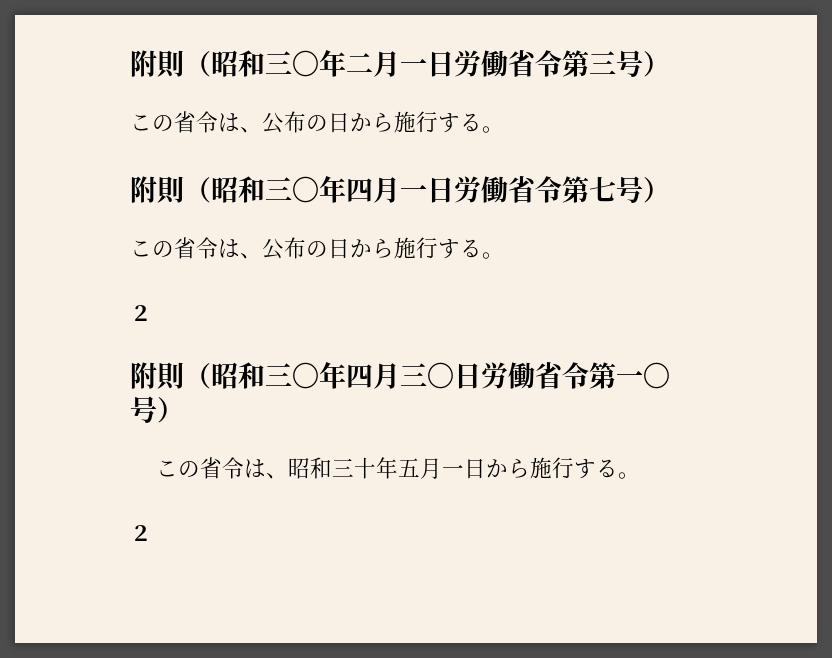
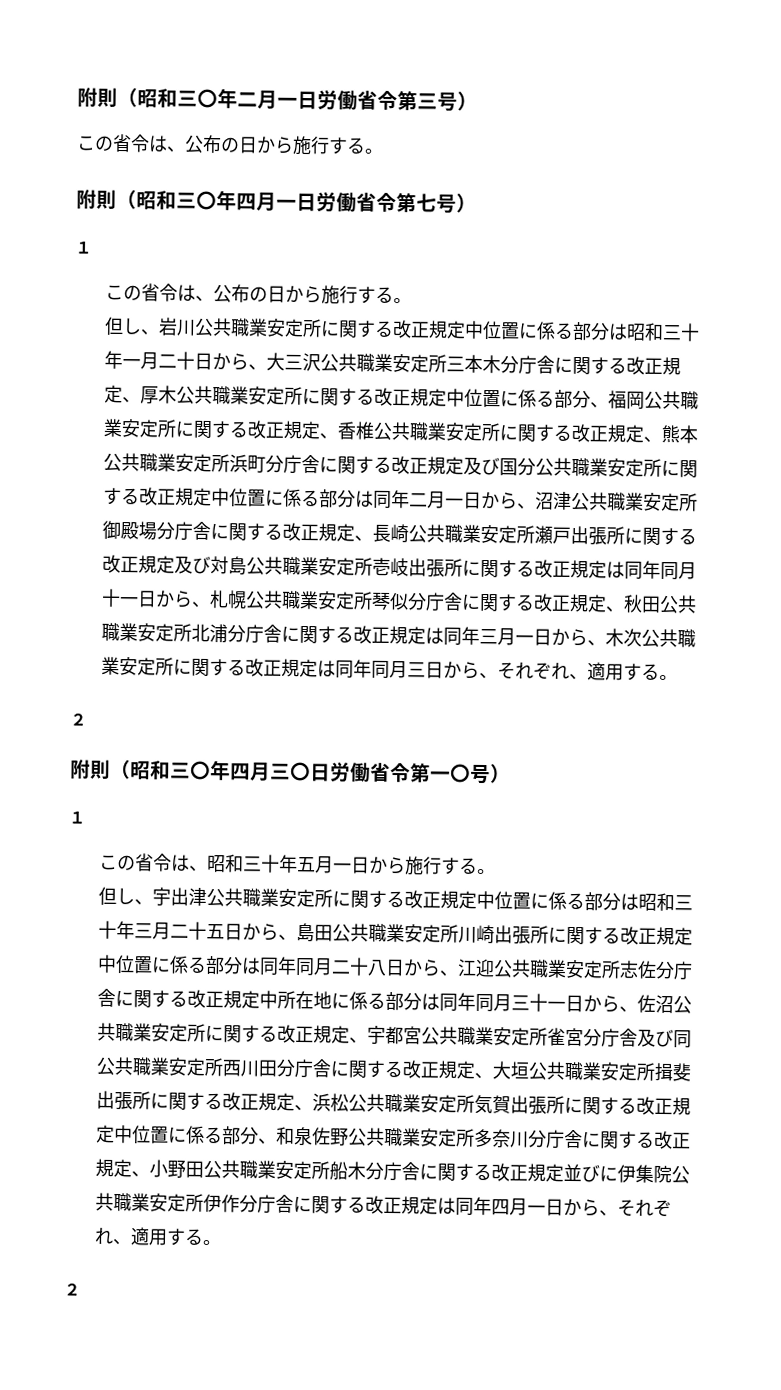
  附則（昭和三〇年四月一日労働省令第七号）
+ １
  この省令は、公布の日から施行する。
+ 但し、岩川公共職業安定所に関する改正規定中位置に係る部分は昭和三十年一月二十日から、大三沢公共職業安定所三本木分庁舎に関する改正規定、厚木公共職業安定所に関する改正規定中位置に係る部分、福岡公共職業安定所に関する改正規定、香椎公共職業安定所に関する改正規定、熊本公共職業安定所浜町分庁舎に関する改正規定及び国分公共職業安定所に関する改正規定中位置に係る部分は同年二月一日から、沼津公共職業安定所御殿場分庁舎に関する改正規定、長崎公共職業安定所瀬戸出張所に関する改正規定及び対島公共職業安定所壱岐出張所に関する改正規定は同年同月十一日から、札幌公共職業安定所琴似分庁舎に関する改正規定、秋田公共職業安定所北浦分庁舎に関する改正規定は同年三月一日から、木次公共職業安定所に関する改正規定は同年同月三日から、それぞれ、適用する。
  附則（昭和三〇年四月三〇日労働省令第一〇号）
+ １
+ 但し、宇出津公共職業安定所に関する改正規定中位置に係る部分は昭和三十年三月二十五日から、島田公共職業安定所川崎出張所に関する改正規定中位置に係る部分は同年同月二十八日から、江迎公共職業安定所志佐分庁舎に関する改正規定中所在地に係る部分は同年同月三十一日から、佐沼公共職業安定所に関する改正規定、宇都宮公共職業安定所雀宮分庁舎及び同公共職業安定所西川田分庁舎に関する改正規定、大垣公共職業安定所揖斐出張所に関する改正規定、浜松公共職業安定所気賀出張所に関する改正規定中位置に係る部分、和泉佐野公共職業安定所多奈川分庁舎に関する改正規定、小野田公共職業安定所船木分庁舎に関する改正規定並びに伊集院公共職業安定所伊作分庁舎に関する改正規定は同年四月一日から、それぞれ、適用する。

